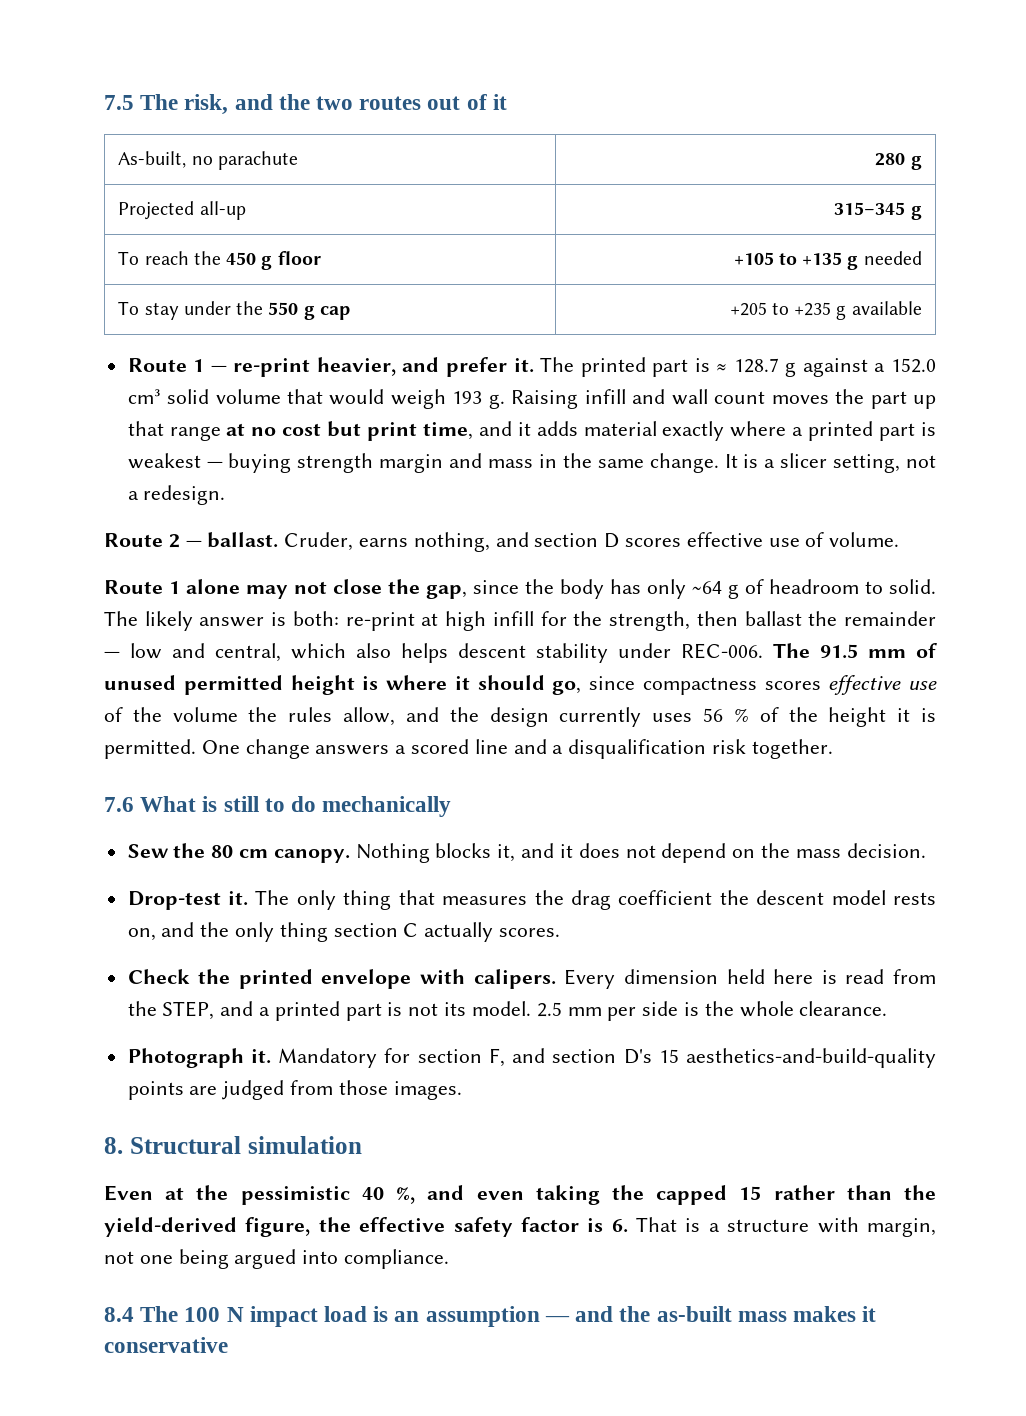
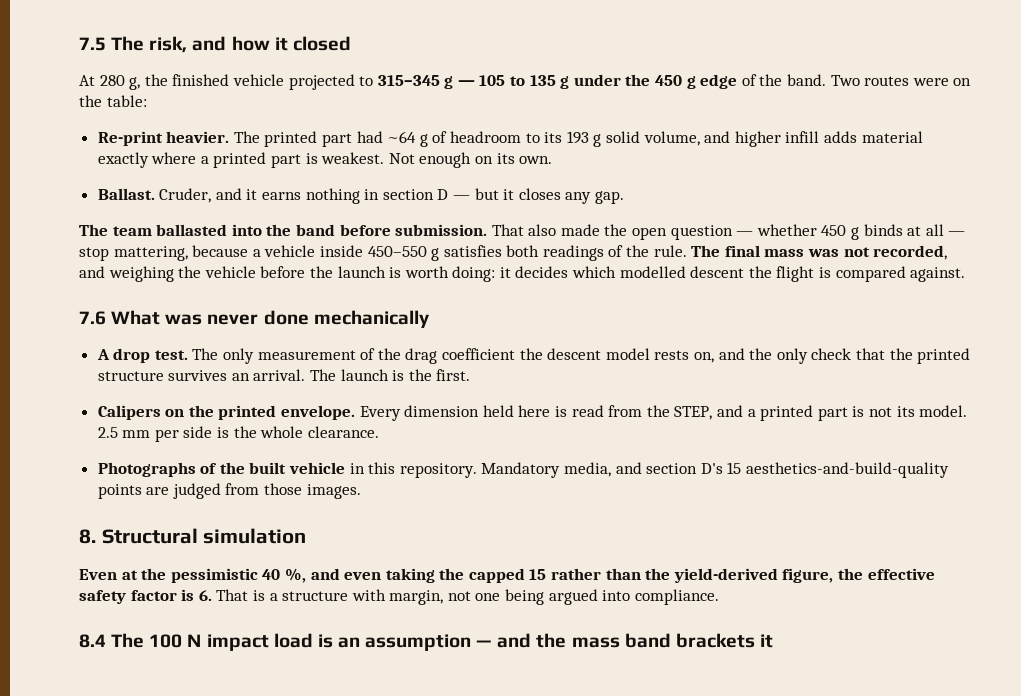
- 7.5 The risk, and the two routes out of it
- As-built, no parachute | 280 g
- Projected all-up | 315–345 g
- To reach the 450 g floor | +105 to +135 g needed
- To stay under the 550 g cap | +205 to +235 g available
- Route 1 — re-print heavier, and prefer it. The printed part is ≈ 128.7 g against a 152.0 cm³ solid volume that would weigh 193 g. Raising infill and wall count moves the part up that range at no cost but print time, and it adds material exactly where a printed part is weakest — buying strength margin and mass in the same change. It is a slicer setting, not a redesign.
- Route 2 — ballast. Cruder, earns nothing, and section D scores effective use of volume.
- Route 1 alone may not close the gap, since the body has only ~64 g of headroom to solid. The likely answer is both: re-print at high infill for the strength, then ballast the remainder — low and central, which also helps descent stability under REC-006. The 91.5 mm of unused permitted height is where it should go, since compactness scores effective use of the volume the rules allow, and the design currently uses 56 % of the height it is permitted. One change answers a scored line and a disqualification risk together.
- 7.6 What is still to do mechanically
- Sew the 80 cm canopy. Nothing blocks it, and it does not depend on the mass decision.
- Drop-test it. The only thing that measures the drag coefficient the descent model rests on, and the only thing section C actually scores.
- Check the printed envelope with calipers.
+ 7.5 The risk, and how it closed
+ At 280 g, the finished vehicle projected to 315–345 g — 105 to 135 g under the 450 g edge of the band. Two routes were on the table:
+ Re-print heavier. The printed part had ~64 g of headroom to its 193 g solid volume, and higher infill adds material exactly where a printed part is weakest. Not enough on its own.
+ Ballast. Cruder, and it earns nothing in section D — but it closes any gap.
+ The team ballasted into the band before submission. That also made the open question — whether 450 g binds at all — stop mattering, because a vehicle inside 450–550 g satisfies both readings of the rule. The final mass was not recorded, and weighing the vehicle before the launch is worth doing: it decides which modelled descent the flight is compared against.
+ 7.6 What was never done mechanically
+ A drop test. The only measurement of the drag coefficient the descent model rests on, and the only check that the printed structure survives an arrival. The launch is the first.
+ Calipers on the printed envelope.
- Photograph it. Mandatory for section F, and section D's 15 aesthetics-and-build-quality points are judged from those images.
+ Photographs of the built vehicle in this repository. Mandatory media, and section D's 15 aesthetics-and-build-quality points are judged from those images.
- 8.4 The 100 N impact load is an assumption — and the as-built mass makes it conservative
+ 8.4 The 100 N impact load is an assumption — and the mass band brackets it

